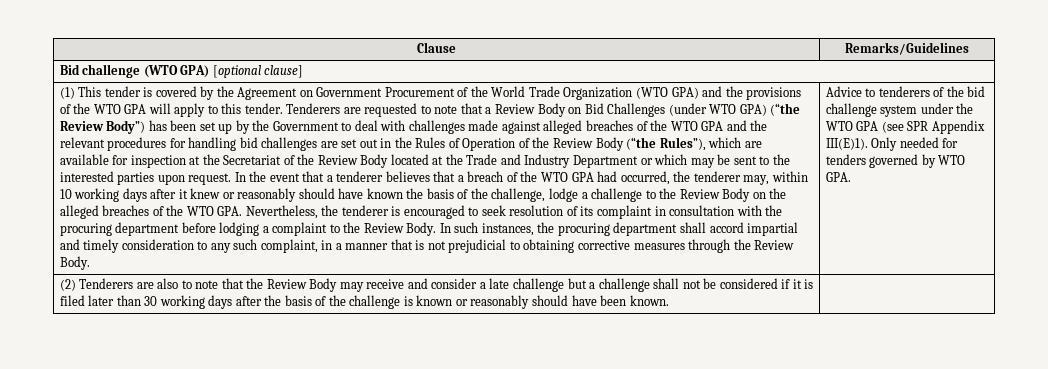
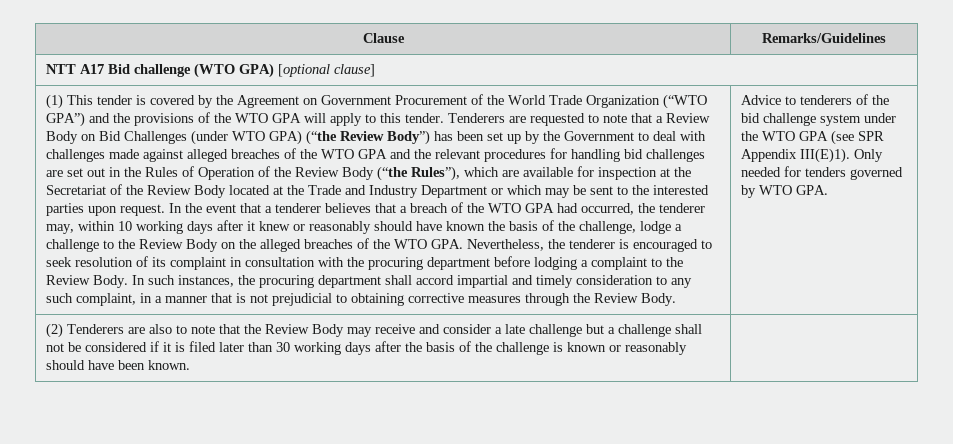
- Bid challenge (WTO GPA) [optional clause]
+ NTT A17 Bid challenge (WTO GPA) [optional clause]
- (1) This tender is covered by the Agreement on Government Procurement of the World Trade Organization (WTO GPA) and the provisions of the WTO GPA will apply to this tender.
+ (1) This tender is covered by the Agreement on Government Procurement of the World Trade Organization (“WTO GPA”) and the provisions of the WTO GPA will apply to this tender.

